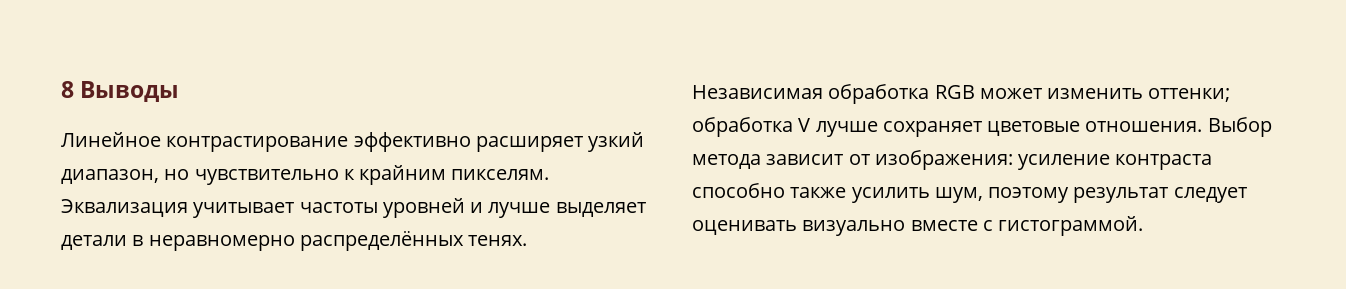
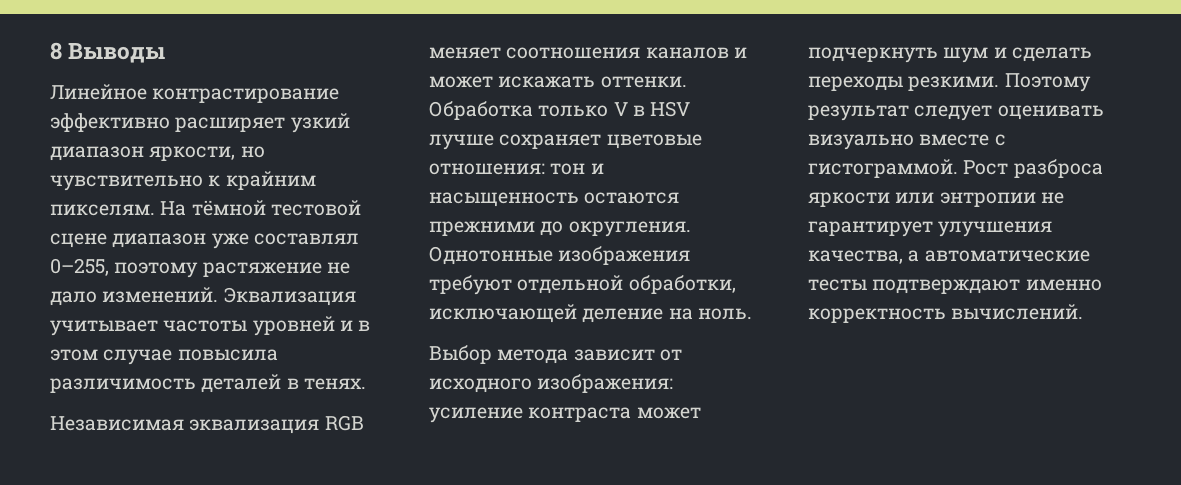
- Линейное контрастирование эффективно расширяет узкий диапазон, но чувствительно к крайним пикселям.
+ Линейное контрастирование эффективно расширяет узкий диапазон яркости, но чувствительно к крайним пикселям.
+ На тёмной тестовой сцене диапазон уже составлял 0–255, поэтому растяжение не дало изменений.
- Эквализация учитывает частоты уровней и лучше выделяет детали в неравномерно распределённых тенях. Независимая обработка RGB может изменить оттенки; обработка V лучше сохраняет цветовые отношения. Выбор метода зависит от изображения: усиление контраста способно также усилить шум, поэтому результат следует оценивать визуально вместе с гистограммой.
+ Эквализация учитывает частоты уровней и в этом случае повысила различимость деталей в тенях.
+ Независимая эквализация RGB меняет соотношения каналов и может искажать оттенки. Обработка только V в HSV лучше сохраняет цветовые отношения: тон и насыщенность остаются прежними до округления. Однотонные изображения требуют отдельной обработки, исключающей деление на ноль.
+ Выбор метода зависит от исходного изображения: усиление контраста может подчеркнуть шум и сделать переходы резкими. Поэтому результат следует оценивать визуально вместе с гистограммой.
+ Рост разброса яркости или энтропии не гарантирует улучшения качества, а автоматические тесты подтверждают именно корректность вычислений.

